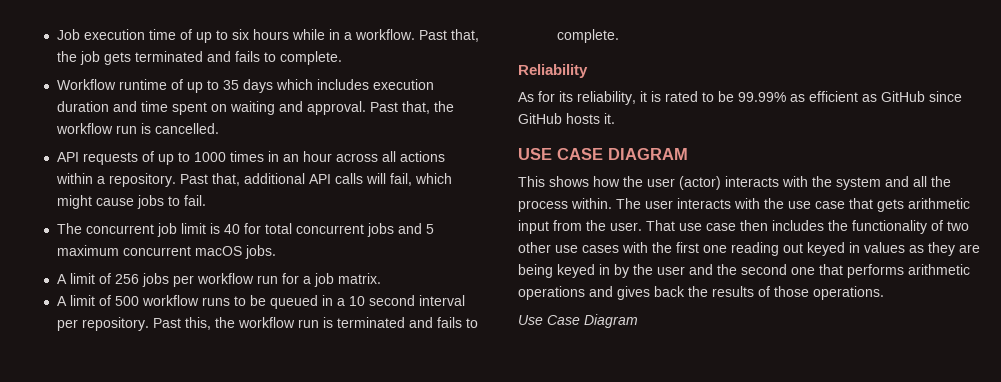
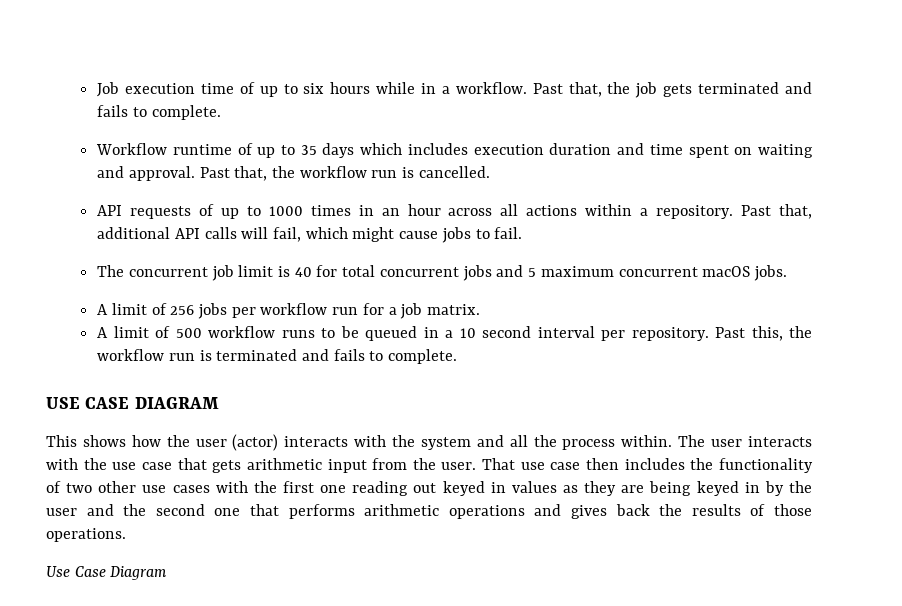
- Reliability
- As for its reliability, it is rated to be 99.99% as efficient as GitHub since GitHub hosts it.

